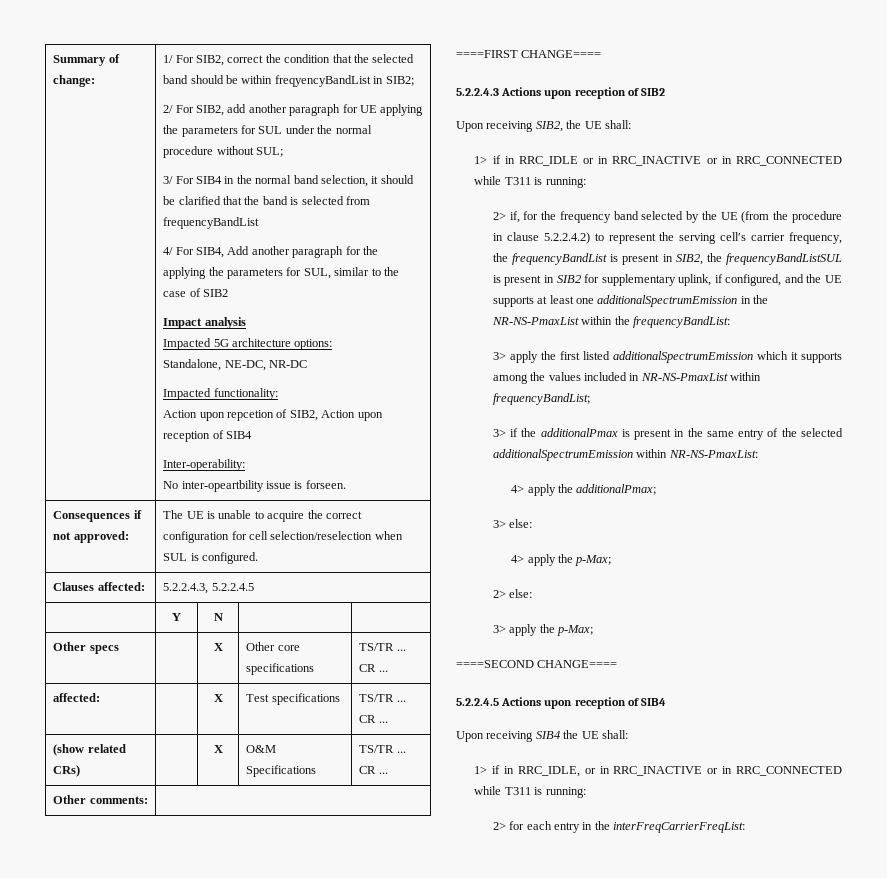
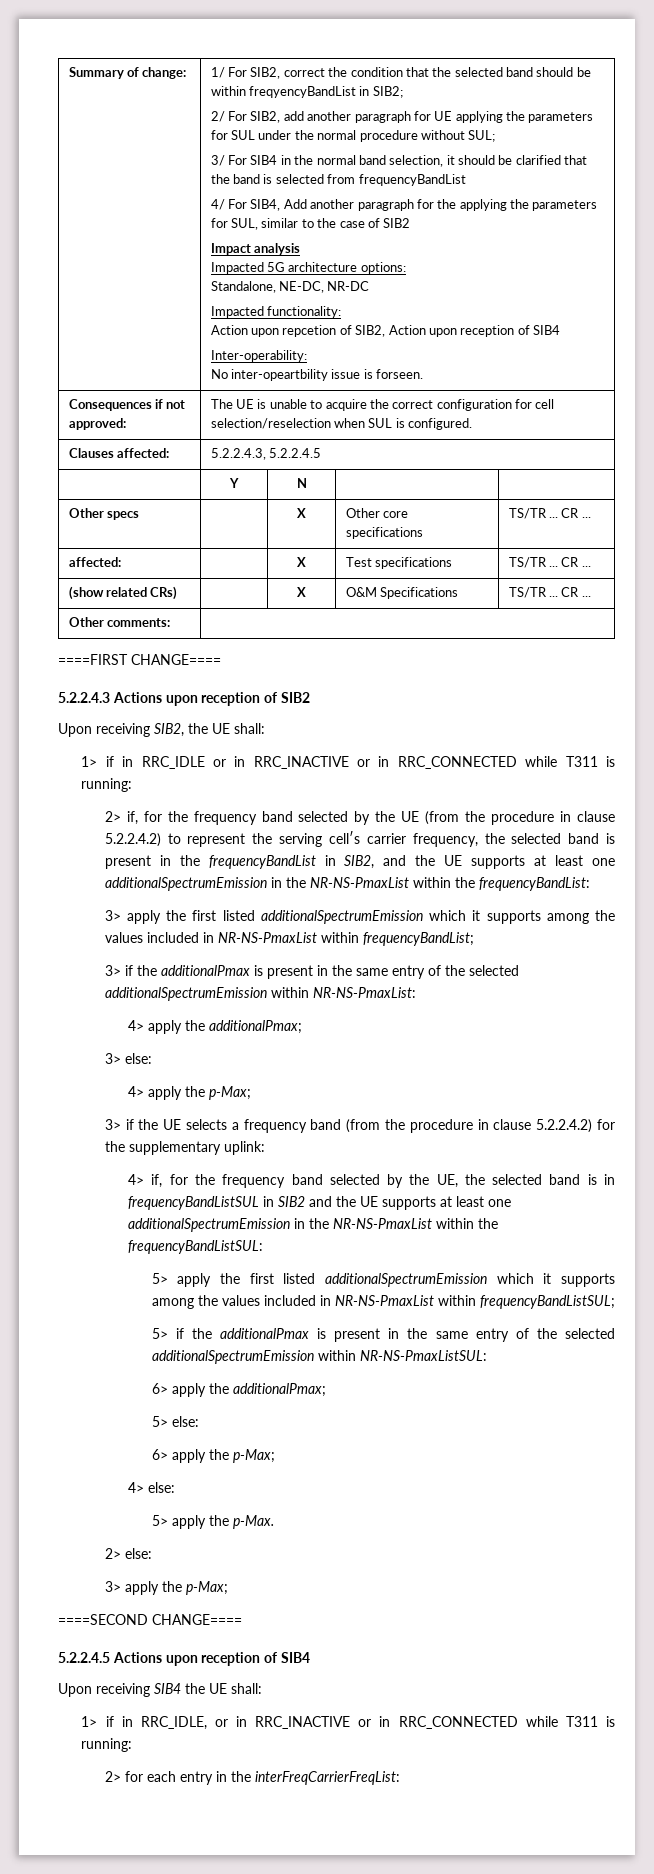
- 2> if, for the frequency band selected by the UE (from the procedure in clause 5.2.2.4.2) to represent the serving cell′s carrier frequency, the frequencyBandList is present in SIB2, the frequencyBandListSUL is present in SIB2 for supplementary uplink, if configured, and the UE supports at least one additionalSpectrumEmission in the NR-NS-PmaxList within the frequencyBandList:
+ 2> if, for the frequency band selected by the UE (from the procedure in clause 5.2.2.4.2) to represent the serving cell′s carrier frequency, the selected band is present in the frequencyBandList in SIB2, and the UE supports at least one additionalSpectrumEmission in the NR-NS-PmaxList within the frequencyBandList:
+ 3> if the UE selects a frequency band (from the procedure in clause 5.2.2.4.2) for the supplementary uplink:
+ 4> if, for the frequency band selected by the UE, the selected band is in frequencyBandListSUL in SIB2 and the UE supports at least one additionalSpectrumEmission in the NR-NS-PmaxList within the frequencyBandListSUL:
+ 5> apply the first listed additionalSpectrumEmission which it supports among the values included in NR-NS-PmaxList within frequencyBandListSUL;
+ 5> if the additionalPmax is present in the same entry of the selected additionalSpectrumEmission within NR-NS-PmaxListSUL:
+ 6> apply the additionalPmax;
+ 5> else:
+ 6> apply the p-Max;
+ 4> else:
+ 5> apply the p-Max.

